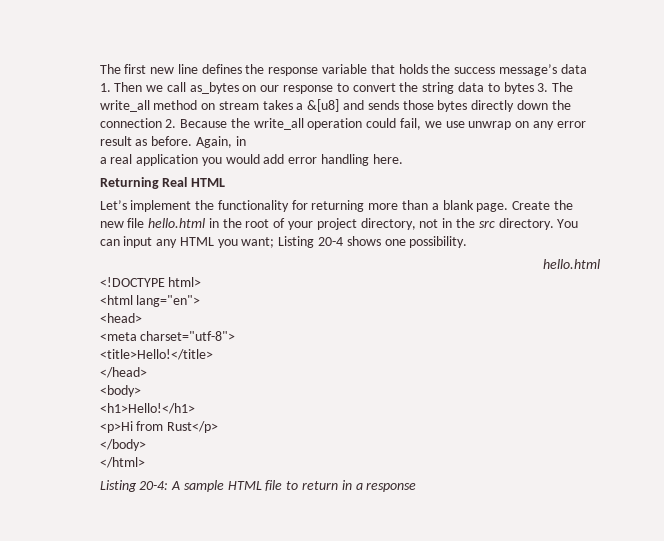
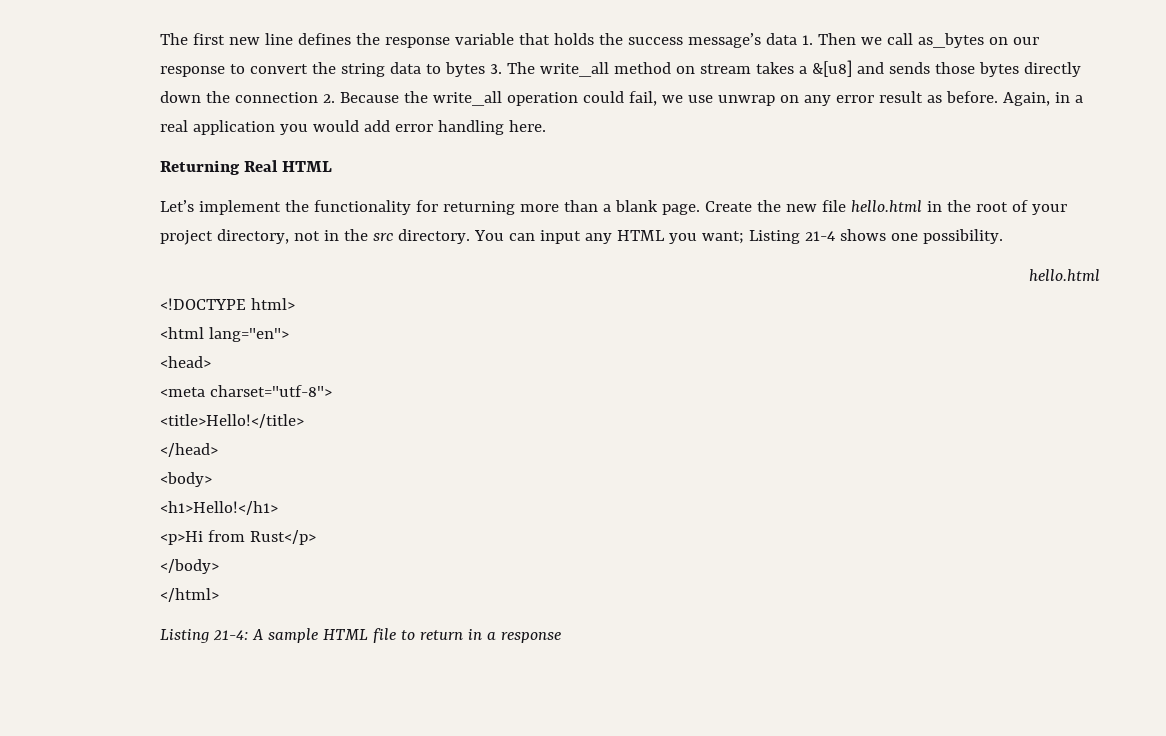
- Again, in
- a real application you would add error handling here.
+ Again, in a real application you would add error handling here.
- You can input any HTML you want; Listing 20-4 shows one possibility.
+ You can input any HTML you want; Listing 21-4 shows one possibility.
- Listing 20-4: A sample HTML file to return in a response
+ Listing 21-4: A sample HTML file to return in a response

